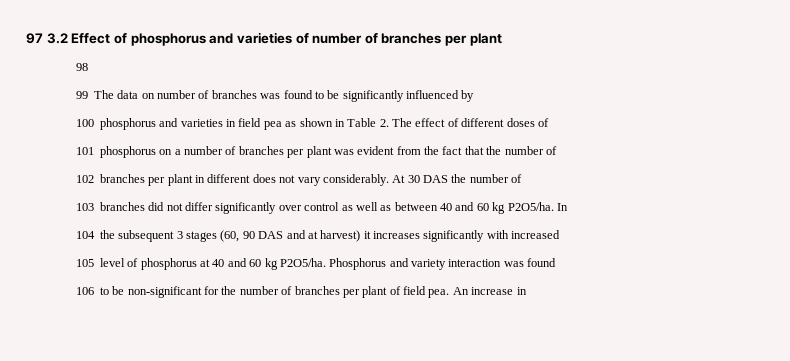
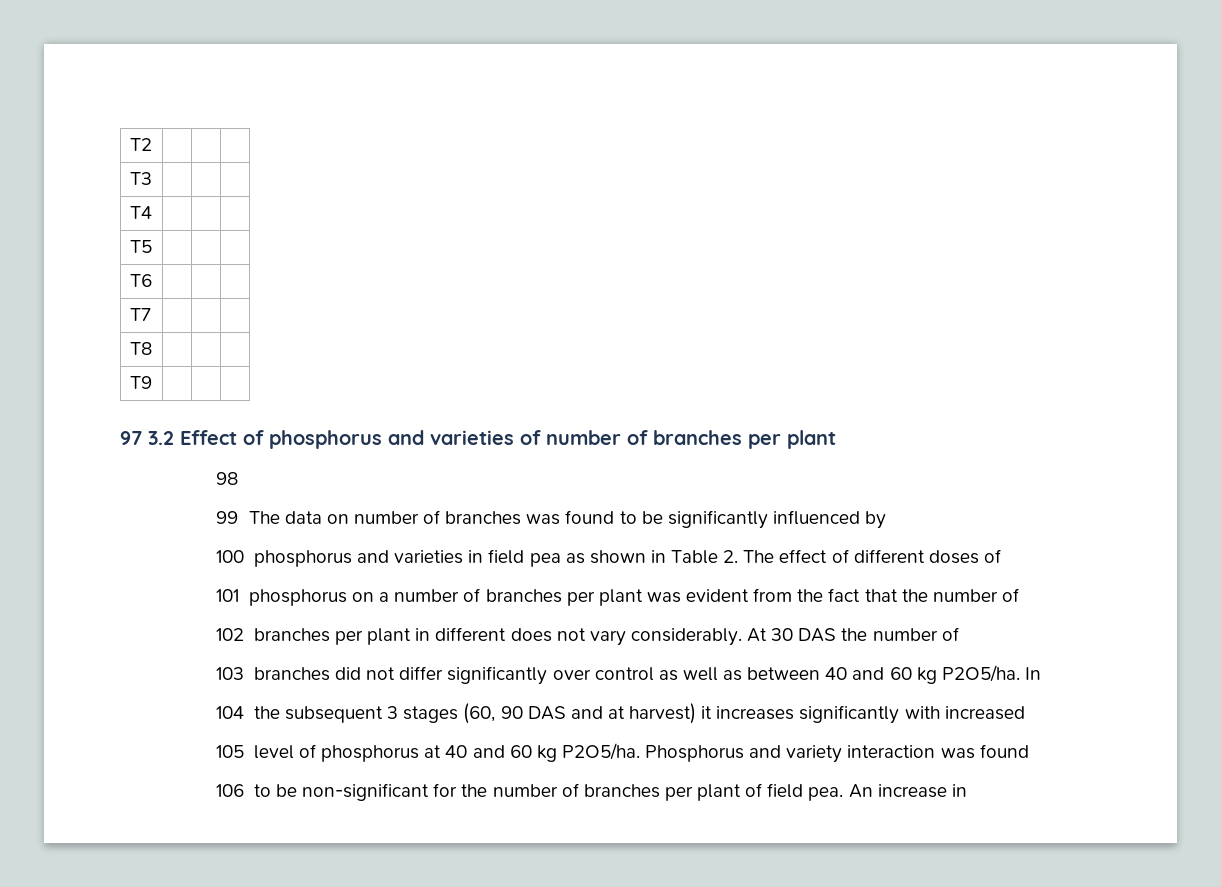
+ T2 | | |
+ T3 | | |
+ T4 | | |
+ T5 | | |
+ T6 | | |
+ T7 | | |
+ T8 | | |
+ T9 | | |

